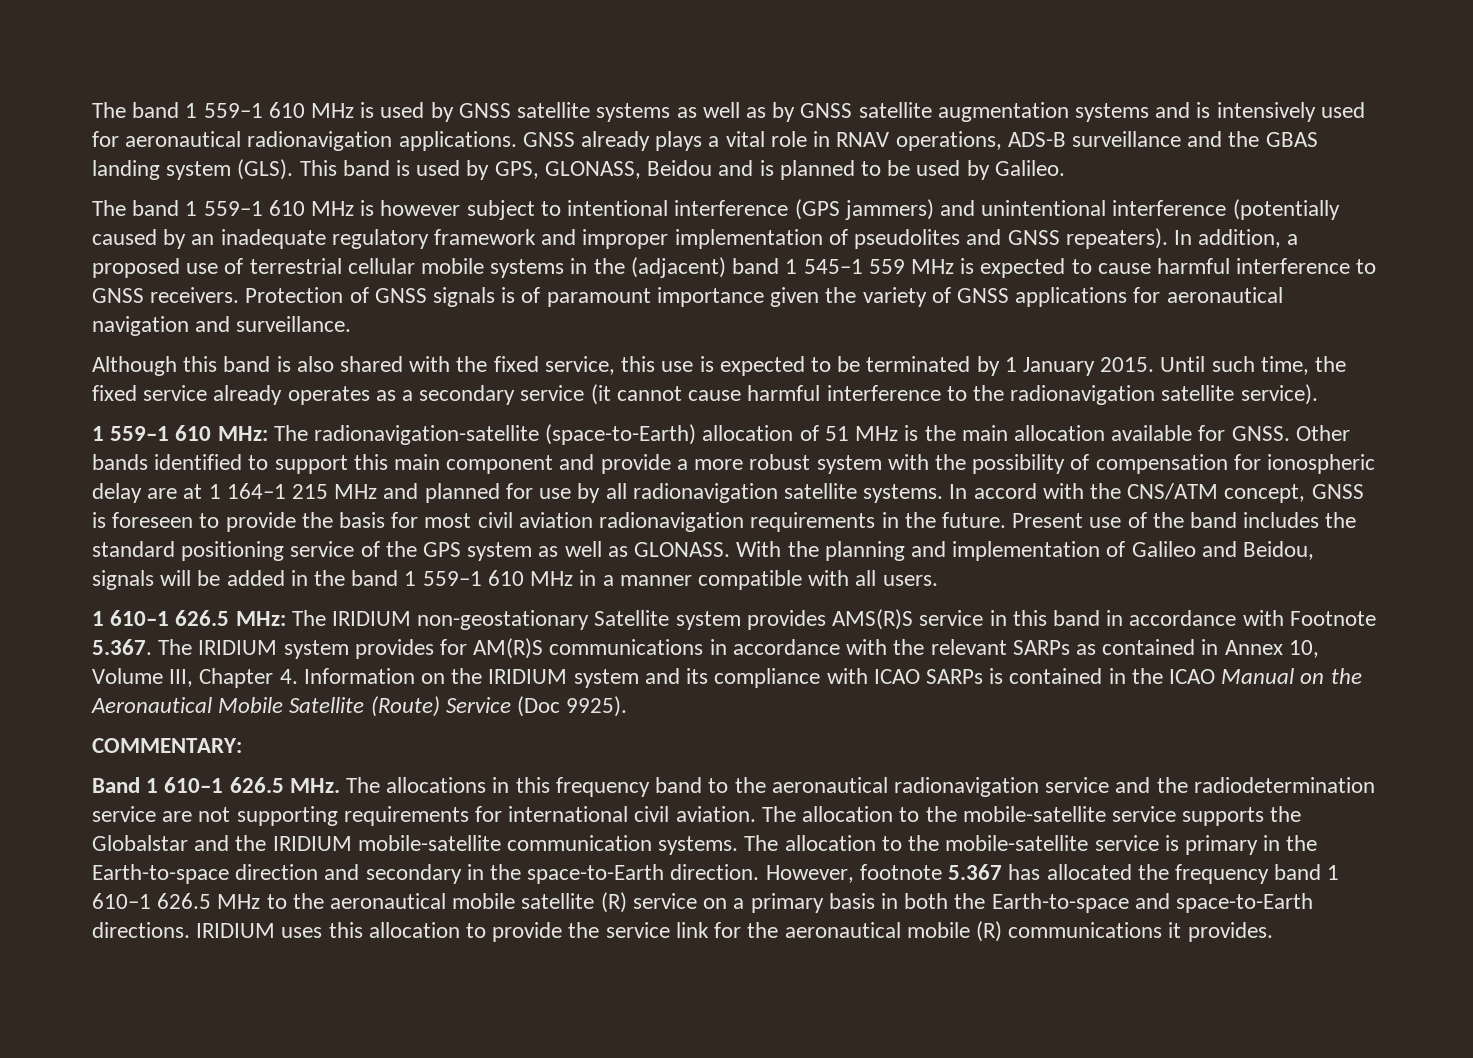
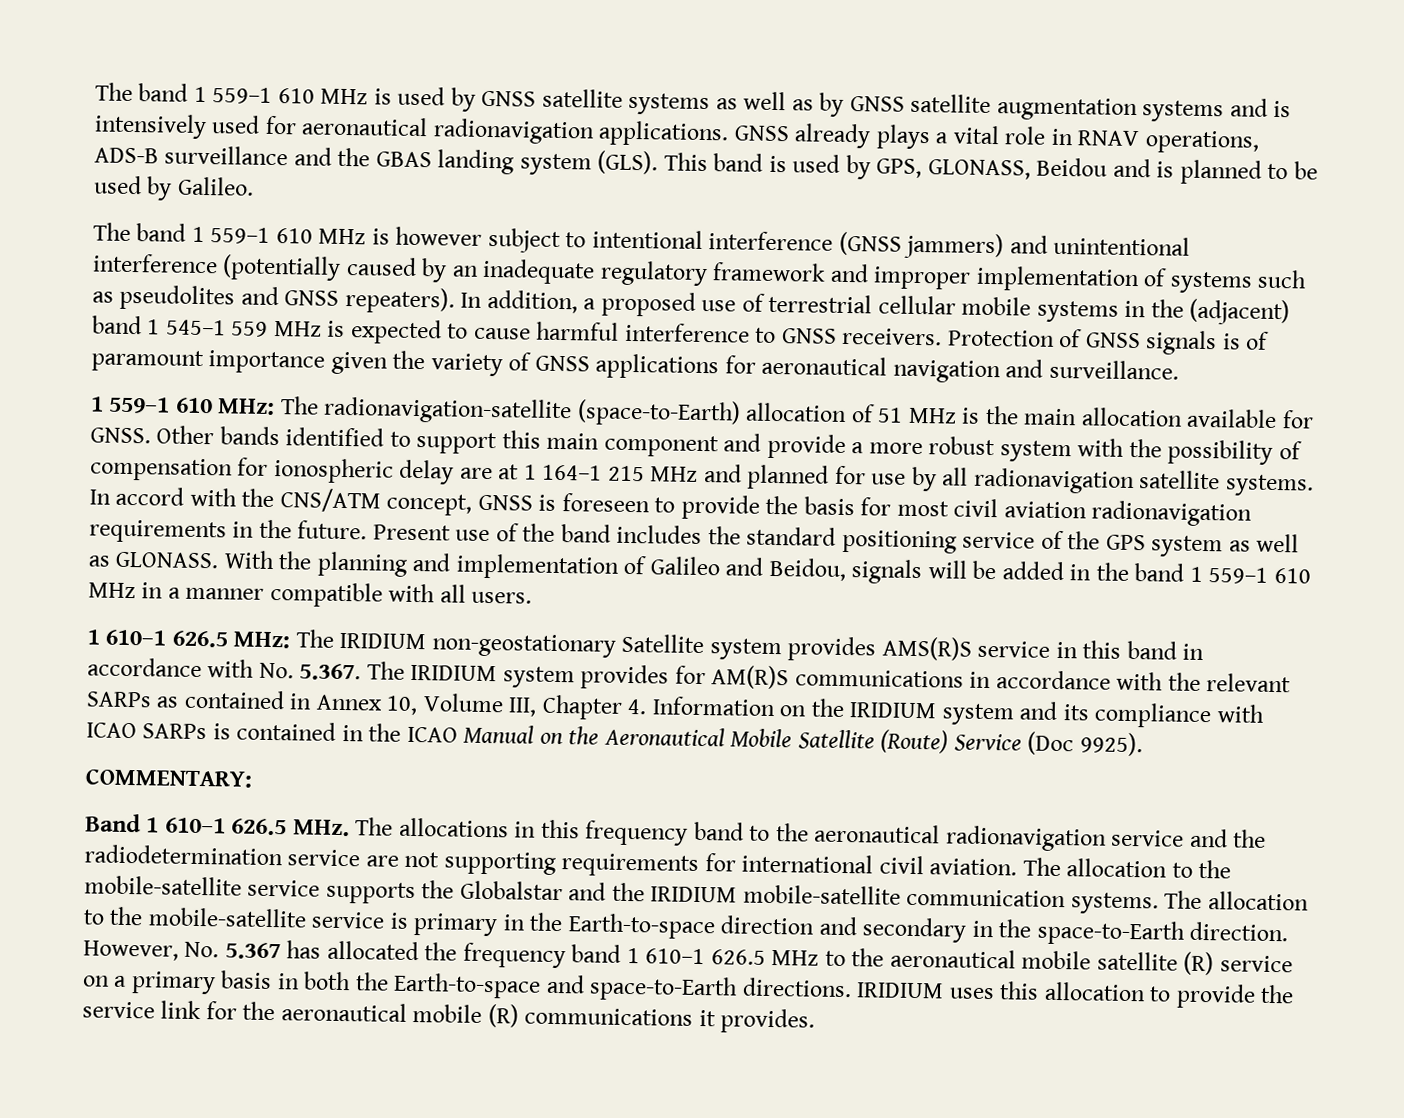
- The band 1 559–1 610 MHz is however subject to intentional interference (GPS jammers) and unintentional interference (potentially caused by an inadequate regulatory framework and improper implementation of pseudolites and GNSS repeaters).
+ The band 1 559–1 610 MHz is however subject to intentional interference (GNSS jammers) and unintentional interference (potentially caused by an inadequate regulatory framework and improper implementation of systems such as pseudolites and GNSS repeaters).
- Although this band is also shared with the fixed service, this use is expected to be terminated by 1 January 2015. Until such time, the fixed service already operates as a secondary service (it cannot cause harmful interference to the radionavigation satellite service).
- The IRIDIUM non-geostationary Satellite system provides AMS(R)S service in this band in accordance with Footnote 5.367. The IRIDIUM system provides for AM(R)S communications in accordance with the relevant SARPs as contained in Annex 10, Volume III, Chapter 4. Information on the IRIDIUM system and its compliance with ICAO SARPs is contained in the ICAO Manual on the Aeronautical Mobile Satellite (Route) Service (Doc 9925).
+ The IRIDIUM non-geostationary Satellite system provides AMS(R)S service in this band in accordance with No. 5.367. The IRIDIUM system provides for AM(R)S communications in accordance with the relevant SARPs as contained in Annex 10, Volume III, Chapter 4. Information on the IRIDIUM system and its compliance with ICAO SARPs is contained in the ICAO Manual on the Aeronautical Mobile Satellite (Route) Service (Doc 9925).
- However, footnote 5.367 has allocated the frequency band 1 610–1 626.5 MHz to the aeronautical mobile satellite (R) service on a primary basis in both the Earth-to-space and space-to-Earth directions.
+ However, No. 5.367 has allocated the frequency band 1 610–1 626.5 MHz to the aeronautical mobile satellite (R) service on a primary basis in both the Earth-to-space and space-to-Earth directions.

